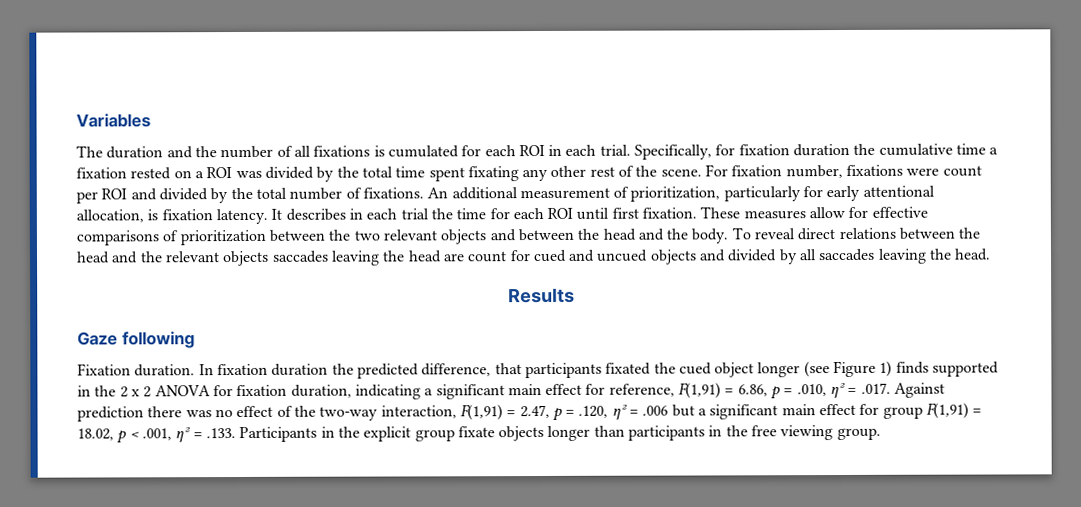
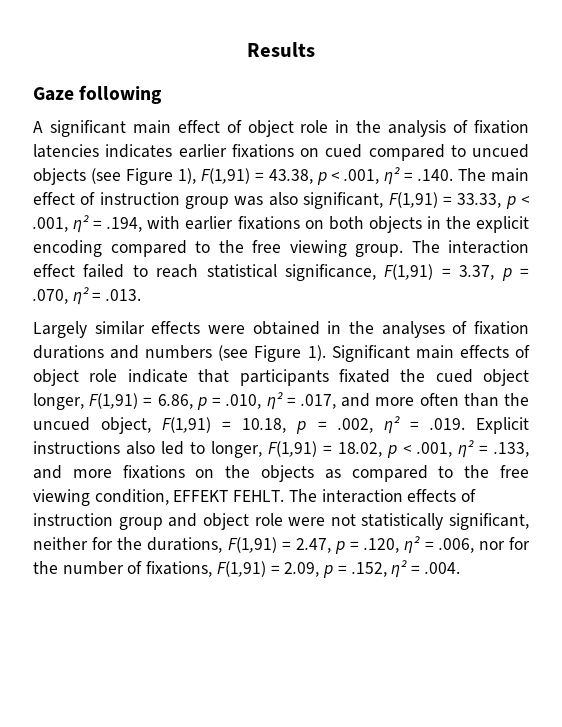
- Variables
- The duration and the number of all fixations is cumulated for each ROI in each trial. Specifically, for fixation duration the cumulative time a fixation rested on a ROI was divided by the total time spent fixating any other rest of the scene. For fixation number, fixations were count per ROI and divided by the total number of fixations. An additional measurement of prioritization, particularly for early attentional allocation, is fixation latency. It describes in each trial the time for each ROI until first fixation. These measures allow for effective comparisons of prioritization between the two relevant objects and between the head and the body. To reveal direct relations between the head and the relevant objects saccades leaving the head are count for cued and uncued objects and divided by all saccades leaving the head.
  Results
  Gaze following
- Fixation duration. In fixation duration the predicted difference, that participants fixated the cued object longer (see Figure 1) finds supported in the 2 x 2 ANOVA for fixation duration, indicating a significant main effect for reference, F(1,91) = 6.86, p = .010, η² = .017. Against prediction there was no effect of the two-way interaction, F(1,91) = 2.47, p = .120, η² = .006 but a significant main effect for group F(1,91) = 18.02, p < .001, η² = .133. Participants in the explicit group fixate objects longer than participants in the free viewing group.
+ A significant main effect of object role in the analysis of fixation latencies indicates earlier fixations on cued compared to uncued objects (see Figure 1), F(1,91) = 43.38, p < .001, η² = .140. The main effect of instruction group was also significant, F(1,91) = 33.33, p < .001, η² = .194, with earlier fixations on both objects in the explicit encoding compared to the free viewing group. The interaction effect failed to reach statistical significance, F(1,91) = 3.37, p = .070, η² = .013.
+ Largely similar effects were obtained in the analyses of fixation durations and numbers (see Figure 1). Significant main effects of object role indicate that participants fixated the cued object longer, F(1,91) = 6.86, p = .010, η² = .017, and more often than the uncued object, F(1,91) = 10.18, p = .002, η² = .019. Explicit instructions also led to longer, F(1,91) = 18.02, p < .001, η² = .133, and more fixations on the objects as compared to the free viewing condition, EFFEKT FEHLT. The interaction effects of instruction group and object role were not statistically significant, neither for the durations, F(1,91) = 2.47, p = .120, η² = .006, nor for the number of fixations, F(1,91) = 2.09, p = .152, η² = .004.

